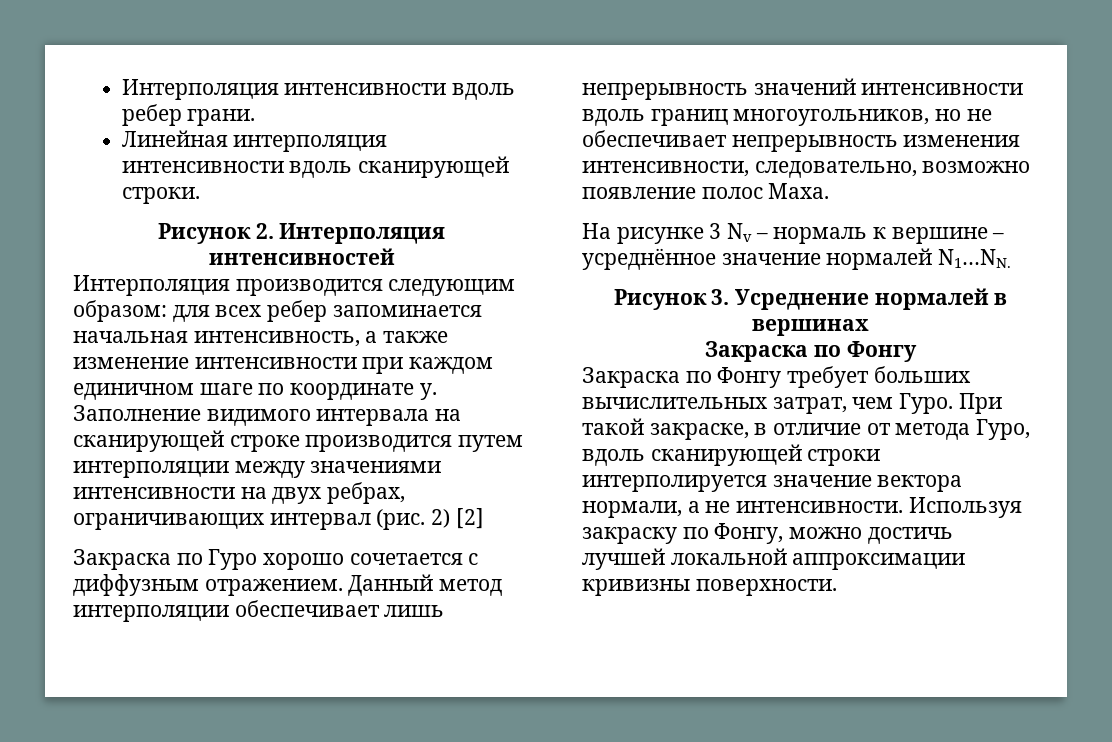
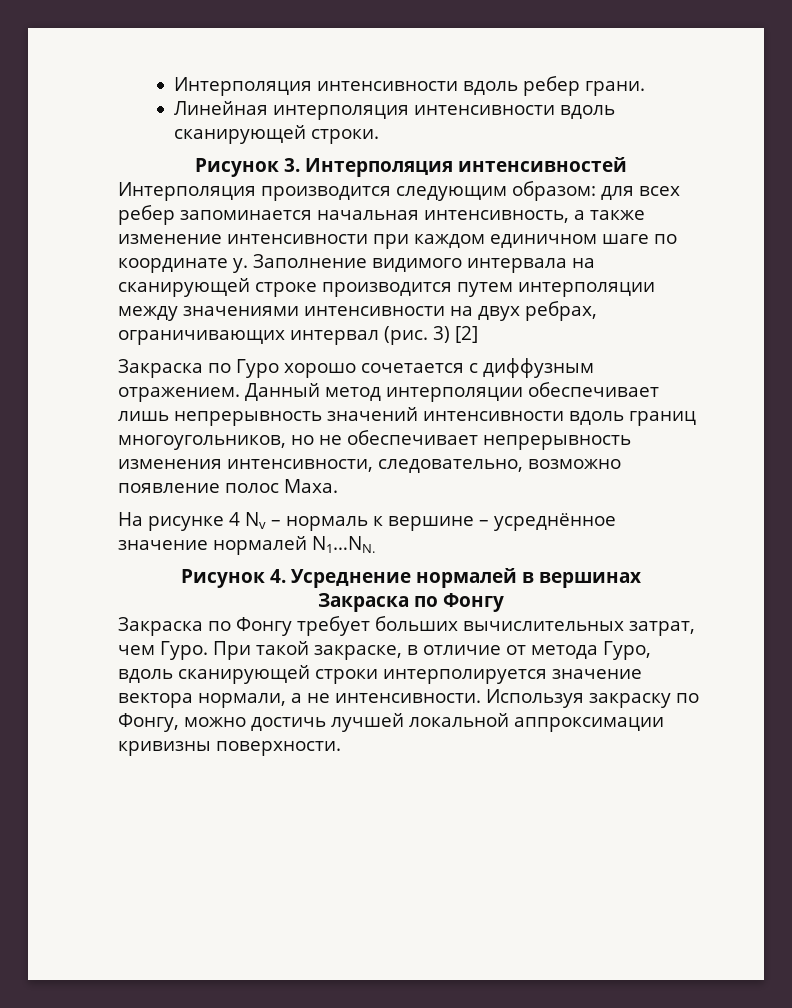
- Рисунок 2. Интерполяция интенсивностей
+ Рисунок 3. Интерполяция интенсивностей
- 2) [2]
+ 3) [2]
- На рисунке 3 Nv – нормаль к вершине – усреднённое значение нормалей N1…NN.
+ На рисунке 4 Nv – нормаль к вершине – усреднённое значение нормалей N1…NN.
- Рисунок 3. Усреднение нормалей в вершинах
+ Рисунок 4. Усреднение нормалей в вершинах

